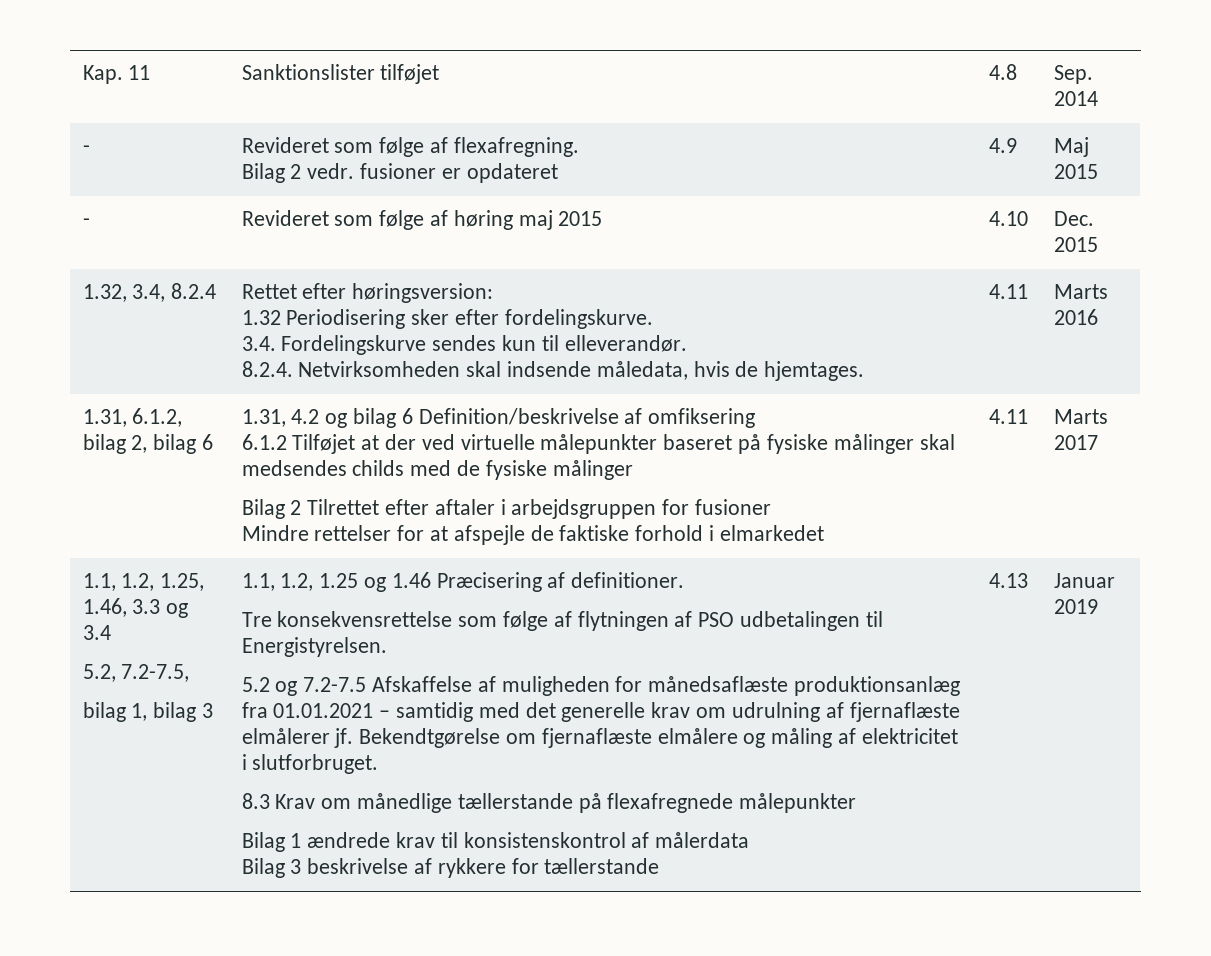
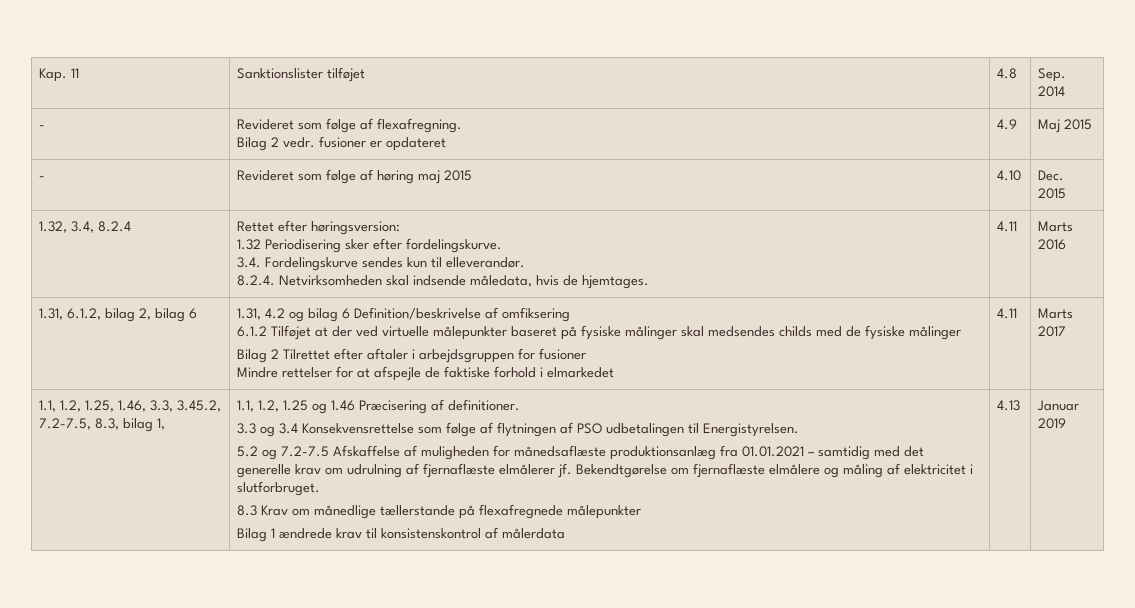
- 1.1, 1.2, 1.25, 1.46, 3.3 og 3.4
- 5.2, 7.2-7.5,
- bilag 1, bilag 3
+ 1.1, 1.2, 1.25, 1.46, 3.3, 3.45.2, 7.2-7.5, 8.3, bilag 1,
- Tre konsekvensrettelse som følge af flytningen af PSO udbetalingen til Energistyrelsen.
+ 3.3 og 3.4 Konsekvensrettelse som følge af flytningen af PSO udbetalingen til Energistyrelsen.
- Bilag 3 beskrivelse af rykkere for tællerstande

